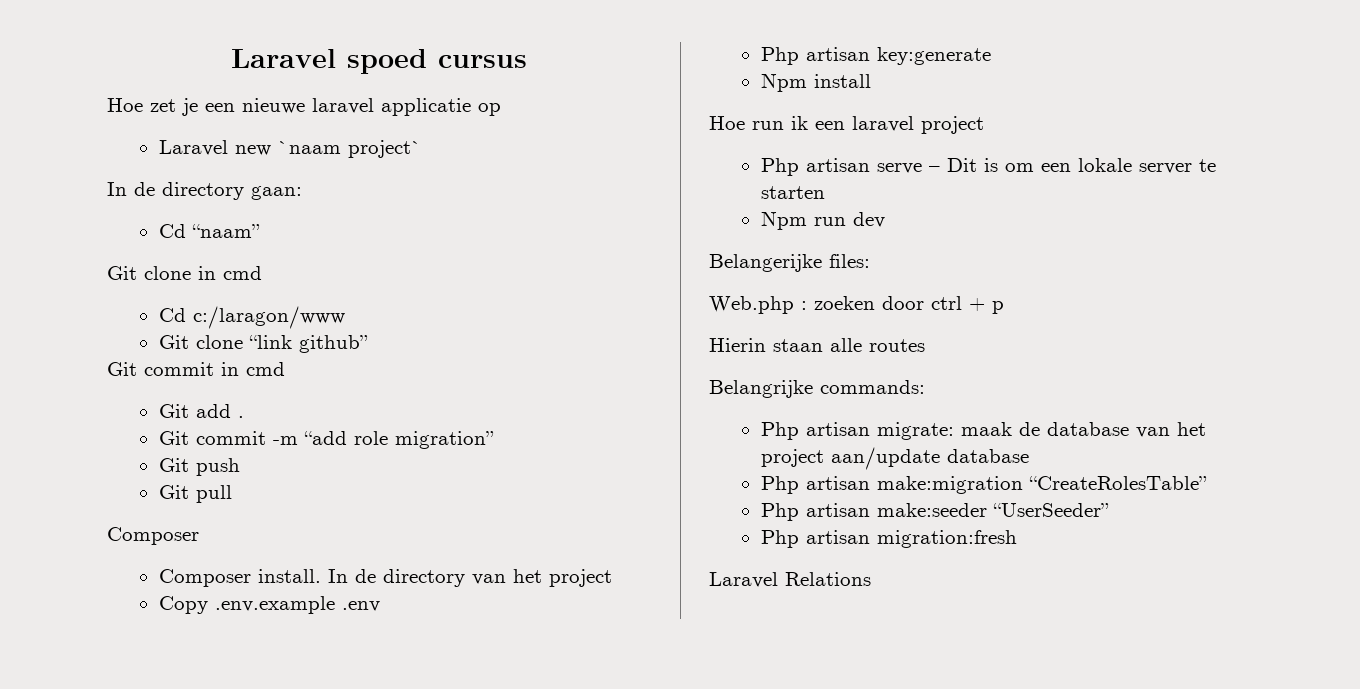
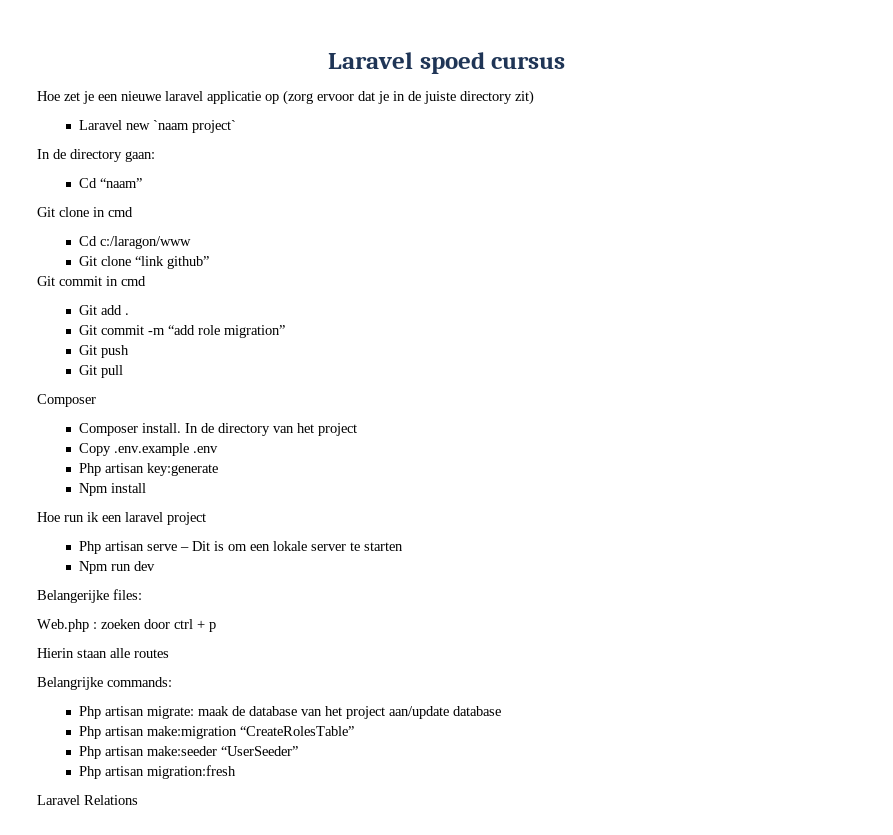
- Hoe zet je een nieuwe laravel applicatie op
+ Hoe zet je een nieuwe laravel applicatie op (zorg ervoor dat je in de juiste directory zit)

